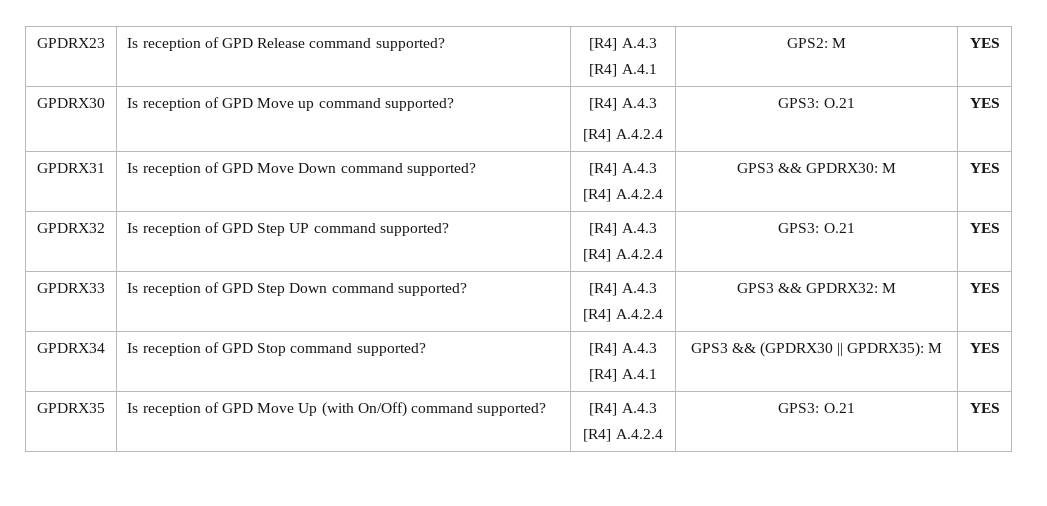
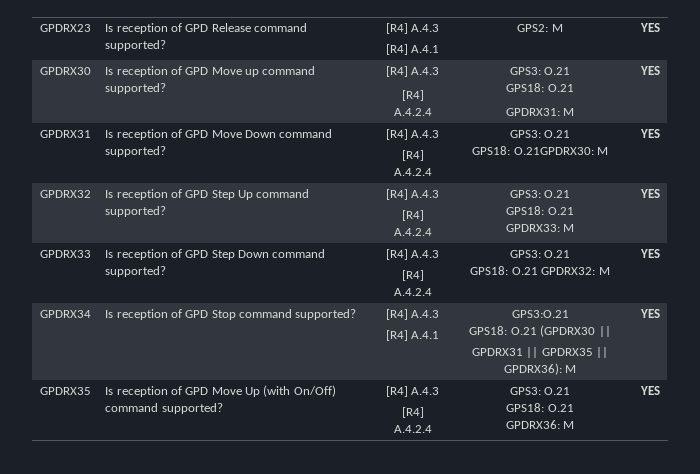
  GPDRX30 | Is reception of GPD Move up command supported? | [R4] A.4.3
- [R4] A.4.2.4 | GPS3: O.21 | YES
+ [R4] A.4.2.4 | GPS3: O.21
+ GPS18: O.21
+ GPDRX31: M | YES
  GPDRX31 | Is reception of GPD Move Down command supported? | [R4] A.4.3
- [R4] A.4.2.4 | GPS3 && GPDRX30: M | YES
+ [R4] A.4.2.4 | GPS3: O.21
+ GPS18: O.21GPDRX30: M | YES
- GPDRX32 | Is reception of GPD Step UP command supported? | [R4] A.4.3
- [R4] A.4.2.4 | GPS3: O.21 | YES
+ GPDRX32 | Is reception of GPD Step Up command supported? | [R4] A.4.3
+ [R4] A.4.2.4 | GPS3: O.21
+ GPS18: O.21
+ GPDRX33: M | YES
  GPDRX33 | Is reception of GPD Step Down command supported? | [R4] A.4.3
- [R4] A.4.2.4 | GPS3 && GPDRX32: M | YES
+ [R4] A.4.2.4 | GPS3: O.21
+ GPS18: O.21 GPDRX32: M | YES
  GPDRX34 | Is reception of GPD Stop command supported? | [R4] A.4.3
- [R4] A.4.1 | GPS3 && (GPDRX30 || GPDRX35): M | YES
+ [R4] A.4.1 | GPS3:O.21
+ GPS18: O.21 (GPDRX30 ||
+ GPDRX31 || GPDRX35 || GPDRX36): M | YES
  GPDRX35 | Is reception of GPD Move Up (with On/Off) command supported? | [R4] A.4.3
- [R4] A.4.2.4 | GPS3: O.21 | YES
+ [R4] A.4.2.4 | GPS3: O.21
+ GPS18: O.21
+ GPDRX36: M | YES

